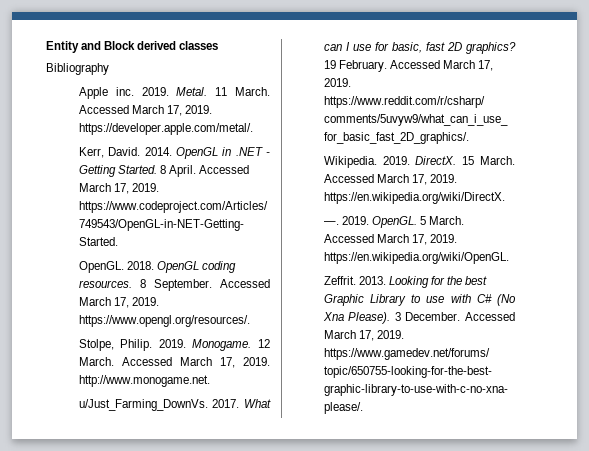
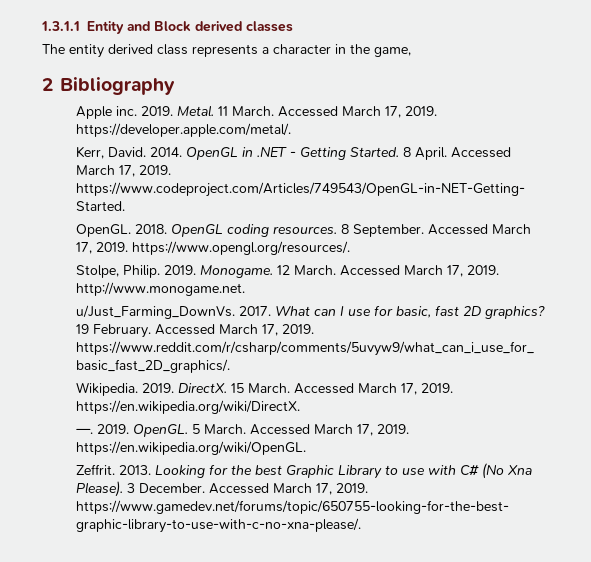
- Entity and Block derived classes
+ 1.3.1.1 Entity and Block derived classes
- Bibliography
+ The entity derived class represents a character in the game,
+ 2 Bibliography

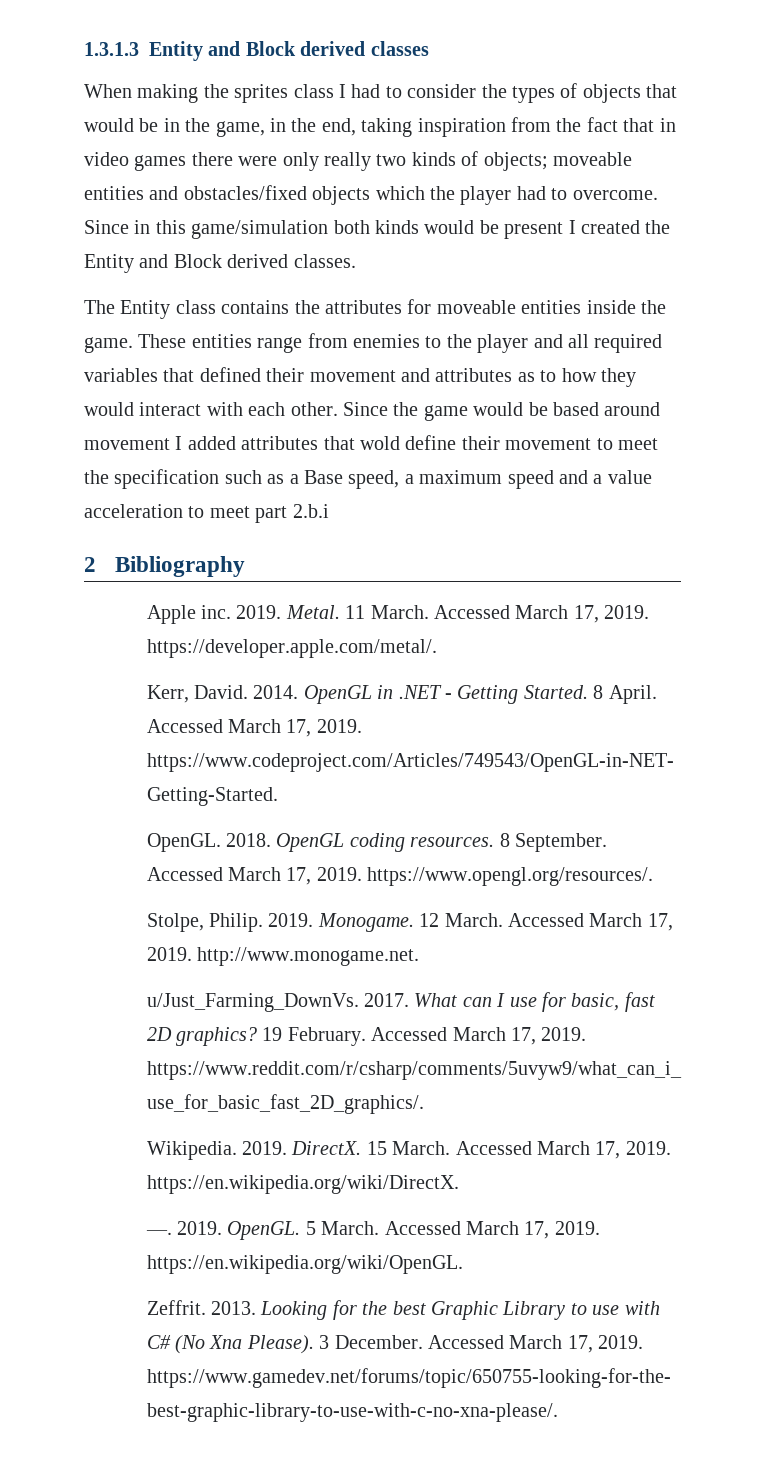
- 1.3.1.1 Entity and Block derived classes
+ 1.3.1.3 Entity and Block derived classes
- The entity derived class represents a character in the game,
+ When making the sprites class I had to consider the types of objects that would be in the game, in the end, taking inspiration from the fact that in video games there were only really two kinds of objects; moveable entities and obstacles/fixed objects which the player had to overcome. Since in this game/simulation both kinds would be present I created the Entity and Block derived classes.
+ The Entity class contains the attributes for moveable entities inside the game. These entities range from enemies to the player and all required variables that defined their movement and attributes as to how they would interact with each other. Since the game would be based around movement I added attributes that wold define their movement to meet the specification such as a Base speed, a maximum speed and a value acceleration to meet part 2.b.i

